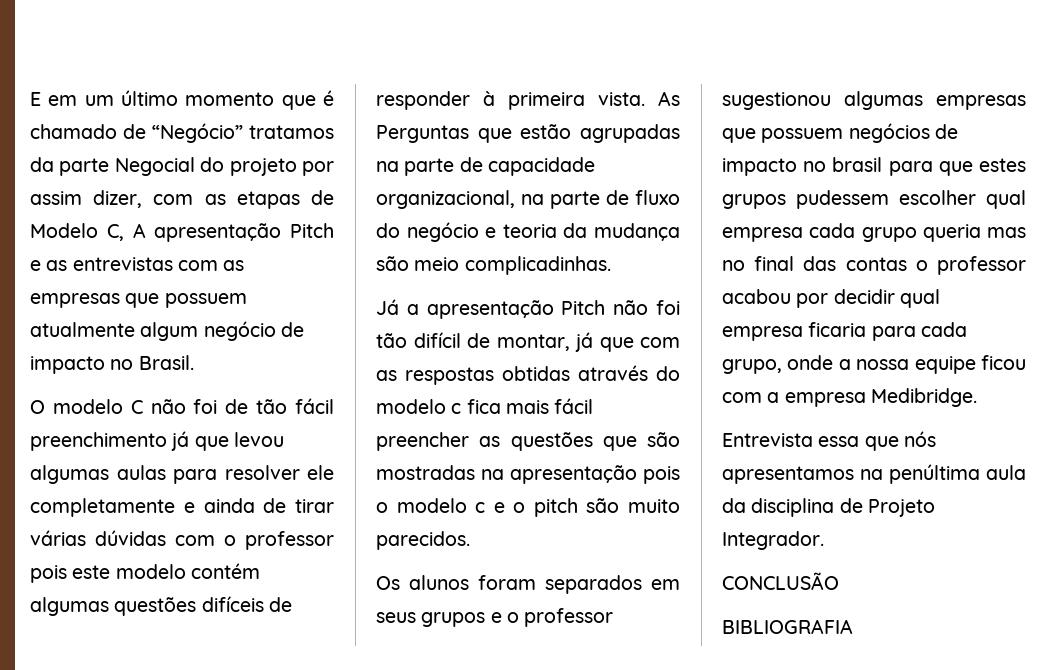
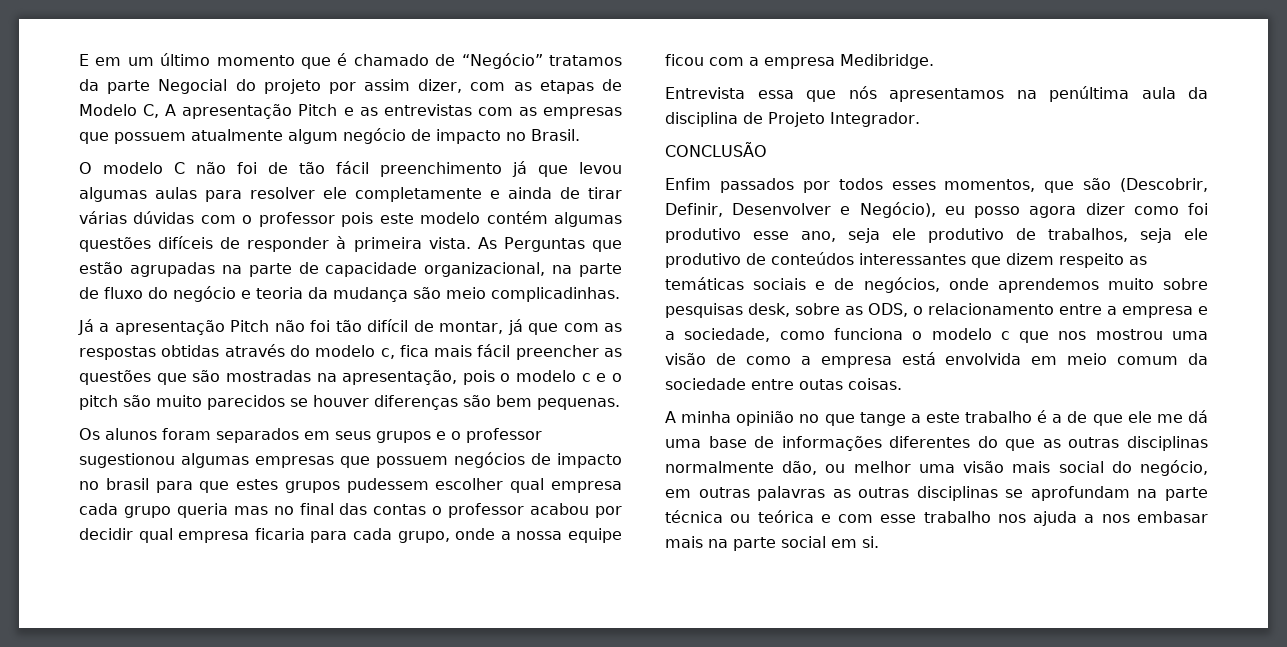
- Já a apresentação Pitch não foi tão difícil de montar, já que com as respostas obtidas através do modelo c fica mais fácil preencher as questões que são mostradas na apresentação pois o modelo c e o pitch são muito parecidos.
+ Já a apresentação Pitch não foi tão difícil de montar, já que com as respostas obtidas através do modelo c, fica mais fácil preencher as questões que são mostradas na apresentação, pois o modelo c e o pitch são muito parecidos se houver diferenças são bem pequenas.
- BIBLIOGRAFIA
+ Enfim passados por todos esses momentos, que são (Descobrir, Definir, Desenvolver e Negócio), eu posso agora dizer como foi produtivo esse ano, seja ele produtivo de trabalhos, seja ele produtivo de conteúdos interessantes que dizem respeito as temáticas sociais e de negócios, onde aprendemos muito sobre pesquisas desk, sobre as ODS, o relacionamento entre a empresa e a sociedade, como funciona o modelo c que nos mostrou uma visão de como a empresa está envolvida em meio comum da sociedade entre outas coisas.
+ A minha opinião no que tange a este trabalho é a de que ele me dá uma base de informações diferentes do que as outras disciplinas normalmente dão, ou melhor uma visão mais social do negócio, em outras palavras as outras disciplinas se aprofundam na parte técnica ou teórica e com esse trabalho nos ajuda a nos embasar mais na parte social em si.

